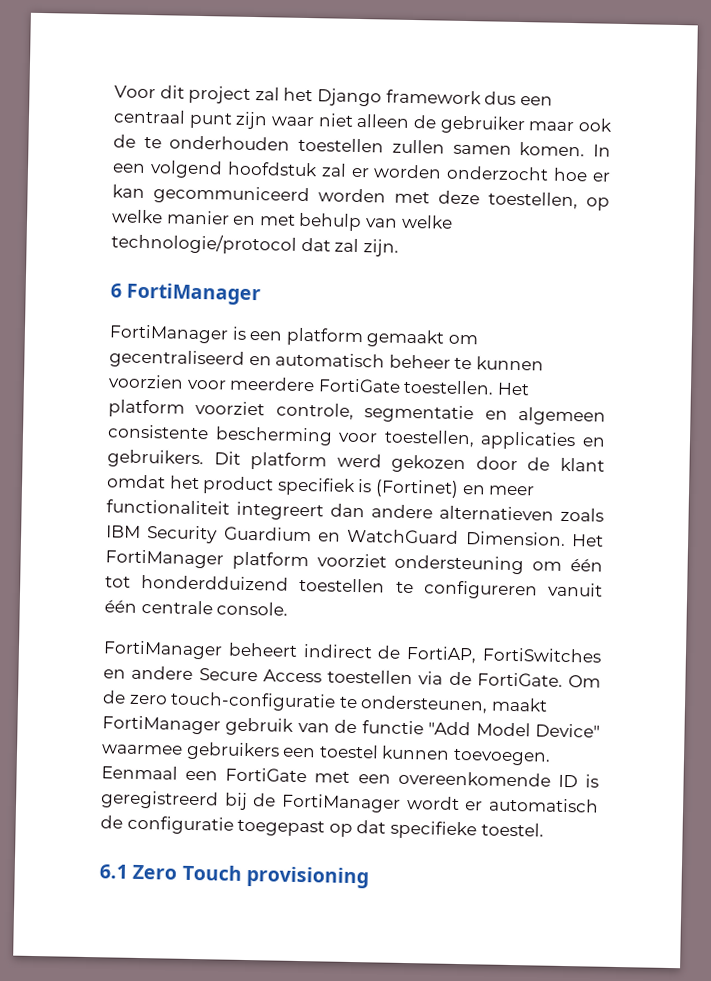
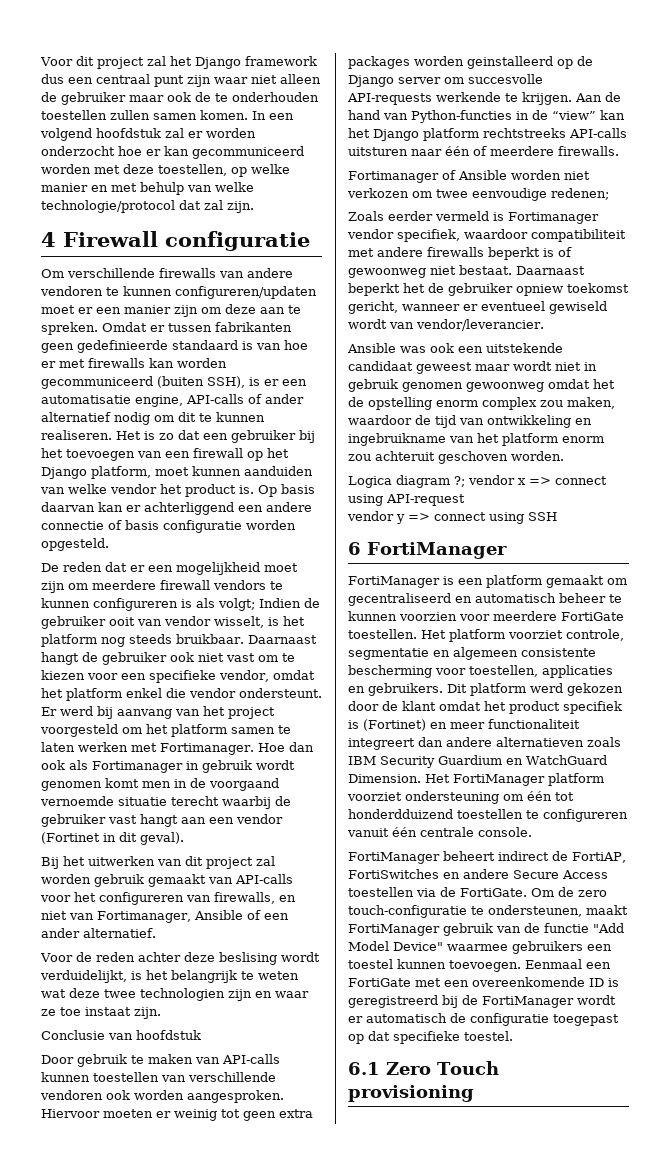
+ 4 Firewall configuratie
+ Om verschillende firewalls van andere vendoren te kunnen configureren/updaten moet er een manier zijn om deze aan te spreken. Omdat er tussen fabrikanten geen gedefinieerde standaard is van hoe er met firewalls kan worden gecommuniceerd (buiten SSH), is er een automatisatie engine, API-calls of ander alternatief nodig om dit te kunnen realiseren. Het is zo dat een gebruiker bij het toevoegen van een firewall op het Django platform, moet kunnen aanduiden van welke vendor het product is. Op basis daarvan kan er achterliggend een andere connectie of basis configuratie worden opgesteld.
+ De reden dat er een mogelijkheid moet zijn om meerdere firewall vendors te kunnen configureren is als volgt; Indien de gebruiker ooit van vendor wisselt, is het platform nog steeds bruikbaar. Daarnaast hangt de gebruiker ook niet vast om te kiezen voor een specifieke vendor, omdat het platform enkel die vendor ondersteunt. Er werd bij aanvang van het project voorgesteld om het platform samen te laten werken met Fortimanager. Hoe dan ook als Fortimanager in gebruik wordt genomen komt men in de voorgaand vernoemde situatie terecht waarbij de gebruiker vast hangt aan een vendor (Fortinet in dit geval).
+ Bij het uitwerken van dit project zal worden gebruik gemaakt van API-calls voor het configureren van firewalls, en niet van Fortimanager, Ansible of een ander alternatief.
+ Voor de reden achter deze beslising wordt verduidelijkt, is het belangrijk te weten wat deze twee technologien zijn en waar ze toe instaat zijn.
+ Conclusie van hoofdstuk
+ Door gebruik te maken van API-calls kunnen toestellen van verschillende vendoren ook worden aangesproken. Hiervoor moeten er weinig tot geen extra packages worden geinstalleerd op de Django server om succesvolle API-requests werkende te krijgen. Aan de hand van Python-functies in de “view” kan het Django platform rechtstreeks API-calls uitsturen naar één of meerdere firewalls.
+ Fortimanager of Ansible worden niet verkozen om twee eenvoudige redenen;
+ Zoals eerder vermeld is Fortimanager vendor specifiek, waardoor compatibiliteit met andere firewalls beperkt is of gewoonweg niet bestaat. Daarnaast beperkt het de gebruiker opniew toekomst gericht, wanneer er eventueel gewiseld wordt van vendor/leverancier.
+ Ansible was ook een uitstekende candidaat geweest maar wordt niet in gebruik genomen gewoonweg omdat het de opstelling enorm complex zou maken, waardoor de tijd van ontwikkeling en ingebruikname van het platform enorm zou achteruit geschoven worden.
+ Logica diagram ?; vendor x => connect using API-request
+ vendor y => connect using SSH

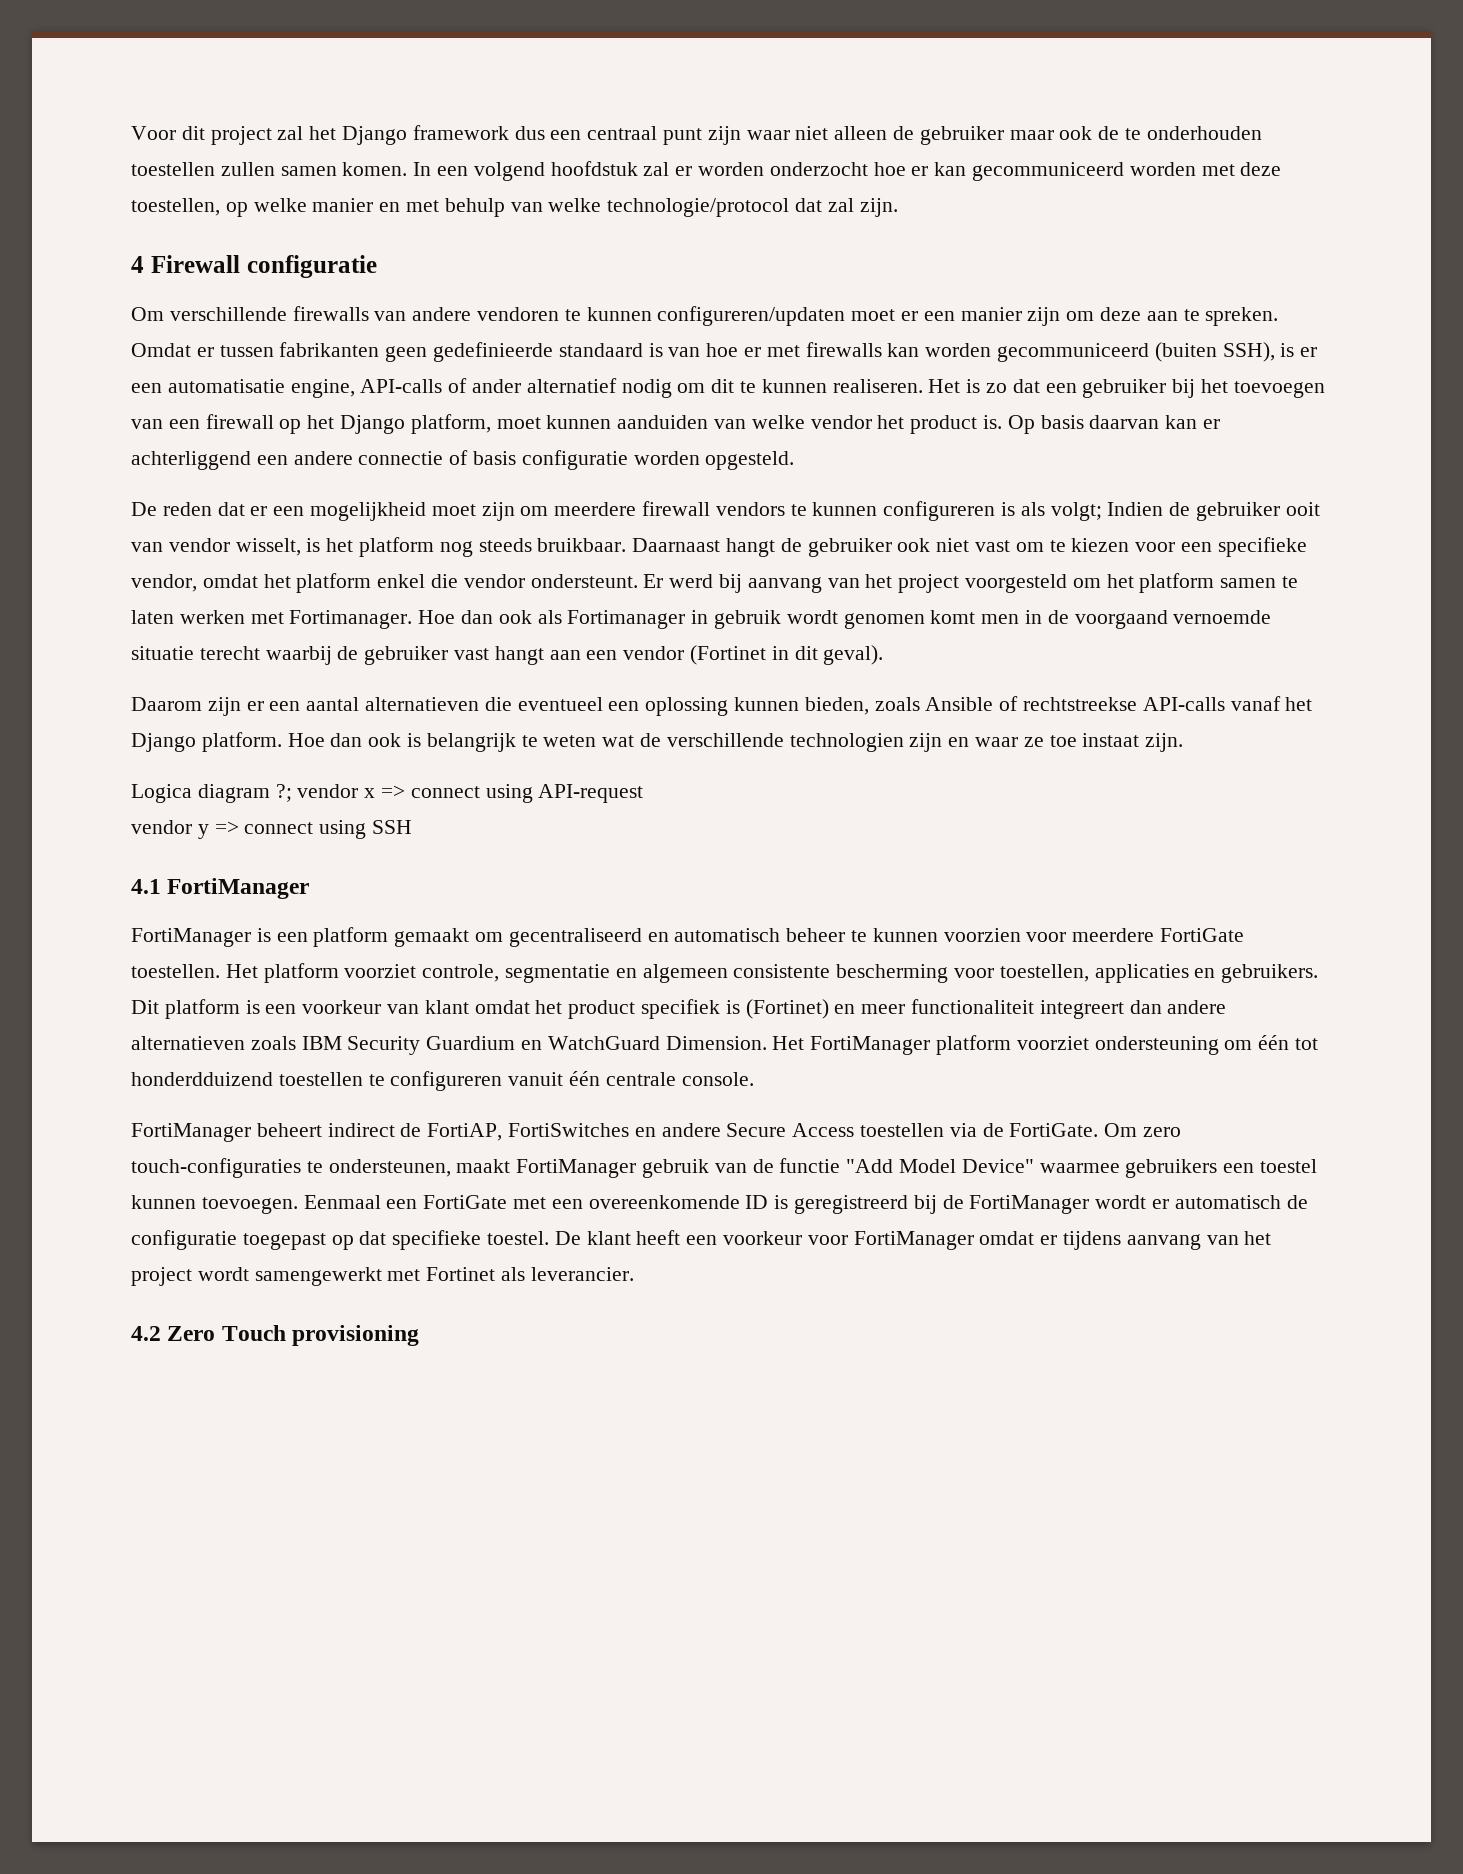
- Bij het uitwerken van dit project zal worden gebruik gemaakt van API-calls voor het configureren van firewalls, en niet van Fortimanager, Ansible of een ander alternatief.
- Voor de reden achter deze beslising wordt verduidelijkt, is het belangrijk te weten wat deze twee technologien zijn en waar ze toe instaat zijn.
+ Daarom zijn er een aantal alternatieven die eventueel een oplossing kunnen bieden, zoals Ansible of rechtstreekse API-calls vanaf het Django platform. Hoe dan ook is belangrijk te weten wat de verschillende technologien zijn en waar ze toe instaat zijn.
- Conclusie van hoofdstuk
- Door gebruik te maken van API-calls kunnen toestellen van verschillende vendoren ook worden aangesproken. Hiervoor moeten er weinig tot geen extra packages worden geinstalleerd op de Django server om succesvolle API-requests werkende te krijgen. Aan de hand van Python-functies in de “view” kan het Django platform rechtstreeks API-calls uitsturen naar één of meerdere firewalls.
- Fortimanager of Ansible worden niet verkozen om twee eenvoudige redenen;
- Zoals eerder vermeld is Fortimanager vendor specifiek, waardoor compatibiliteit met andere firewalls beperkt is of gewoonweg niet bestaat. Daarnaast beperkt het de gebruiker opniew toekomst gericht, wanneer er eventueel gewiseld wordt van vendor/leverancier.
- Ansible was ook een uitstekende candidaat geweest maar wordt niet in gebruik genomen gewoonweg omdat het de opstelling enorm complex zou maken, waardoor de tijd van ontwikkeling en ingebruikname van het platform enorm zou achteruit geschoven worden.
- 6 FortiManager
+ 4.1 FortiManager
- Dit platform werd gekozen door de klant omdat het product specifiek is (Fortinet) en meer functionaliteit integreert dan andere alternatieven zoals IBM Security Guardium en WatchGuard Dimension.
+ Dit platform is een voorkeur van klant omdat het product specifiek is (Fortinet) en meer functionaliteit integreert dan andere alternatieven zoals IBM Security Guardium en WatchGuard Dimension.
- Om de zero touch-configuratie te ondersteunen, maakt FortiManager gebruik van de functie "Add Model Device" waarmee gebruikers een toestel kunnen toevoegen.
+ Om zero touch-configuraties te ondersteunen, maakt FortiManager gebruik van de functie "Add Model Device" waarmee gebruikers een toestel kunnen toevoegen.
- Eenmaal een FortiGate met een overeenkomende ID is geregistreerd bij de FortiManager wordt er automatisch de configuratie toegepast op dat specifieke toestel.
- 6.1 Zero Touch provisioning
+ Eenmaal een FortiGate met een overeenkomende ID is geregistreerd bij de FortiManager wordt er automatisch de configuratie toegepast op dat specifieke toestel. De klant heeft een voorkeur voor FortiManager omdat er tijdens aanvang van het project wordt samengewerkt met Fortinet als leverancier.
+ 4.2 Zero Touch provisioning

